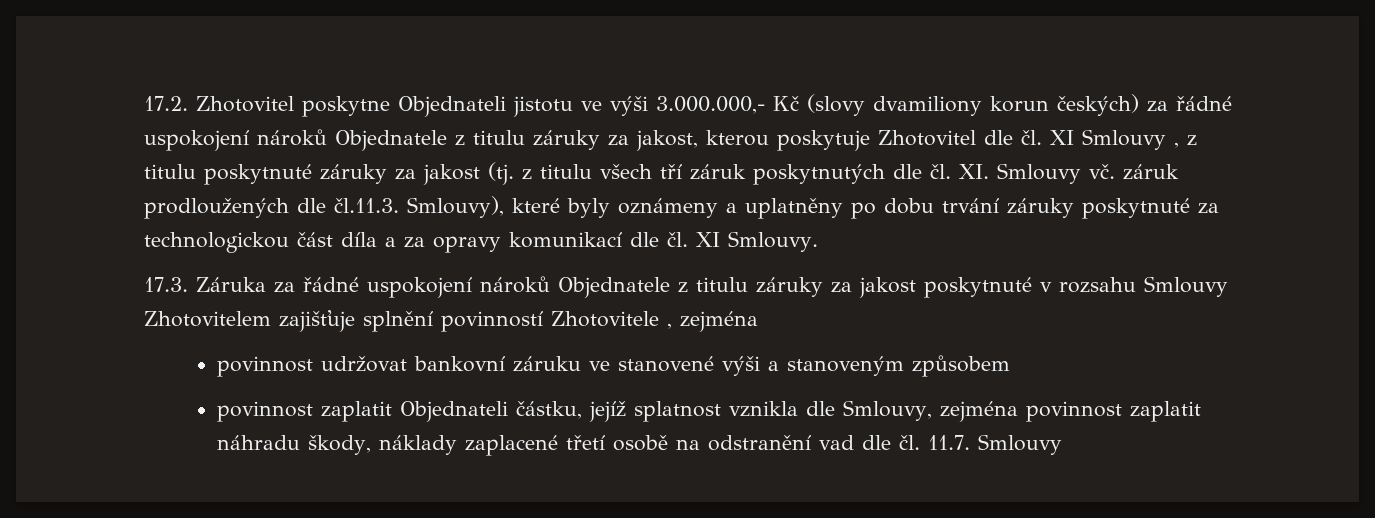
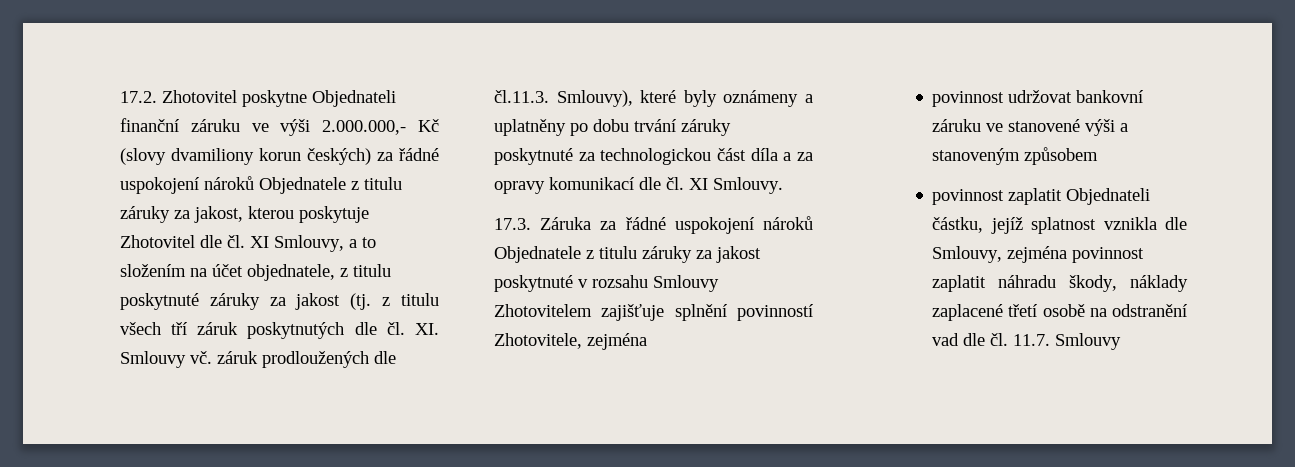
- 17.2. Zhotovitel poskytne Objednateli jistotu ve výši 3.000.000,- Kč (slovy dvamiliony korun českých) za řádné uspokojení nároků Objednatele z titulu záruky za jakost, kterou poskytuje Zhotovitel dle čl. XI Smlouvy , z titulu poskytnuté záruky za jakost (tj. z titulu všech tří záruk poskytnutých dle čl. XI. Smlouvy vč. záruk prodloužených dle čl.11.3. Smlouvy), které byly oznámeny a uplatněny po dobu trvání záruky poskytnuté za technologickou část díla a za opravy komunikací dle čl. XI Smlouvy.
+ 17.2. Zhotovitel poskytne Objednateli finanční záruku ve výši 2.000.000,- Kč (slovy dvamiliony korun českých) za řádné uspokojení nároků Objednatele z titulu záruky za jakost, kterou poskytuje Zhotovitel dle čl. XI Smlouvy, a to složením na účet objednatele, z titulu poskytnuté záruky za jakost (tj. z titulu všech tří záruk poskytnutých dle čl. XI. Smlouvy vč. záruk prodloužených dle čl.11.3. Smlouvy), které byly oznámeny a uplatněny po dobu trvání záruky poskytnuté za technologickou část díla a za opravy komunikací dle čl. XI Smlouvy.
- 17.3. Záruka za řádné uspokojení nároků Objednatele z titulu záruky za jakost poskytnuté v rozsahu Smlouvy Zhotovitelem zajišťuje splnění povinností Zhotovitele , zejména
+ 17.3. Záruka za řádné uspokojení nároků Objednatele z titulu záruky za jakost poskytnuté v rozsahu Smlouvy Zhotovitelem zajišťuje splnění povinností Zhotovitele, zejména

